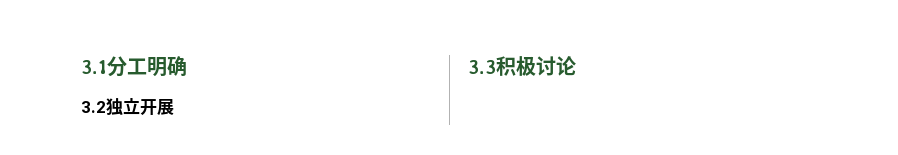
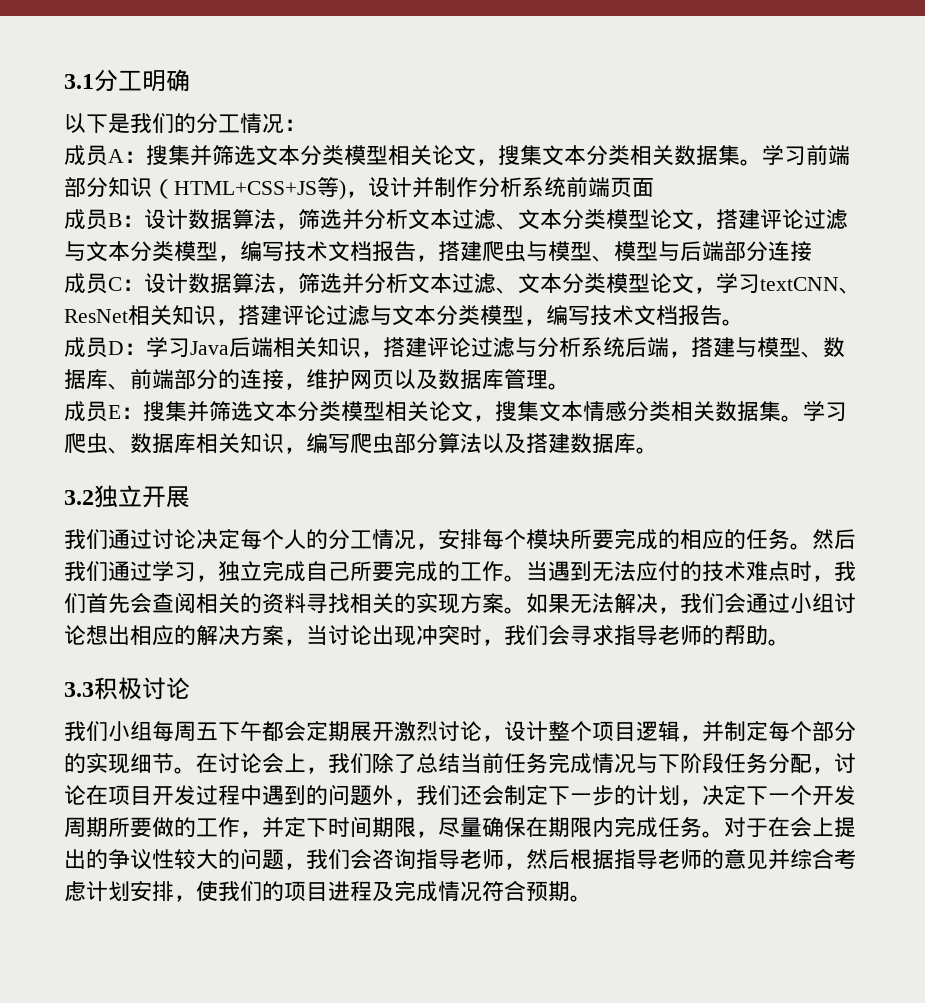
+ 以下是我们的分工情况：
+ 成员A：搜集并筛选文本分类模型相关论文，搜集文本分类相关数据集。学习前端部分知识（HTML+CSS+JS等)，设计并制作分析系统前端页面
+ 成员B：设计数据算法，筛选并分析文本过滤、文本分类模型论文，搭建评论过滤与文本分类模型，编写技术文档报告，搭建爬虫与模型、模型与后端部分连接
+ 成员C：设计数据算法，筛选并分析文本过滤、文本分类模型论文，学习textCNN、ResNet相关知识，搭建评论过滤与文本分类模型，编写技术文档报告。
+ 成员D：学习Java后端相关知识，搭建评论过滤与分析系统后端，搭建与模型、数据库、前端部分的连接，维护网页以及数据库管理。
+ 成员E：搜集并筛选文本分类模型相关论文，搜集文本情感分类相关数据集。学习爬虫、数据库相关知识，编写爬虫部分算法以及搭建数据库。
  3.2独立开展
+ 我们通过讨论决定每个人的分工情况，安排每个模块所要完成的相应的任务。然后我们通过学习，独立完成自己所要完成的工作。当遇到无法应付的技术难点时，我们首先会查阅相关的资料寻找相关的实现方案。如果无法解决，我们会通过小组讨论想出相应的解决方案，当讨论出现冲突时，我们会寻求指导老师的帮助。
  3.3积极讨论
+ 我们小组每周五下午都会定期展开激烈讨论，设计整个项目逻辑，并制定每个部分的实现细节。在讨论会上，我们除了总结当前任务完成情况与下阶段任务分配，讨论在项目开发过程中遇到的问题外，我们还会制定下一步的计划，决定下一个开发周期所要做的工作，并定下时间期限，尽量确保在期限内完成任务。对于在会上提出的争议性较大的问题，我们会咨询指导老师，然后根据指导老师的意见并综合考虑计划安排，使我们的项目进程及完成情况符合预期。

